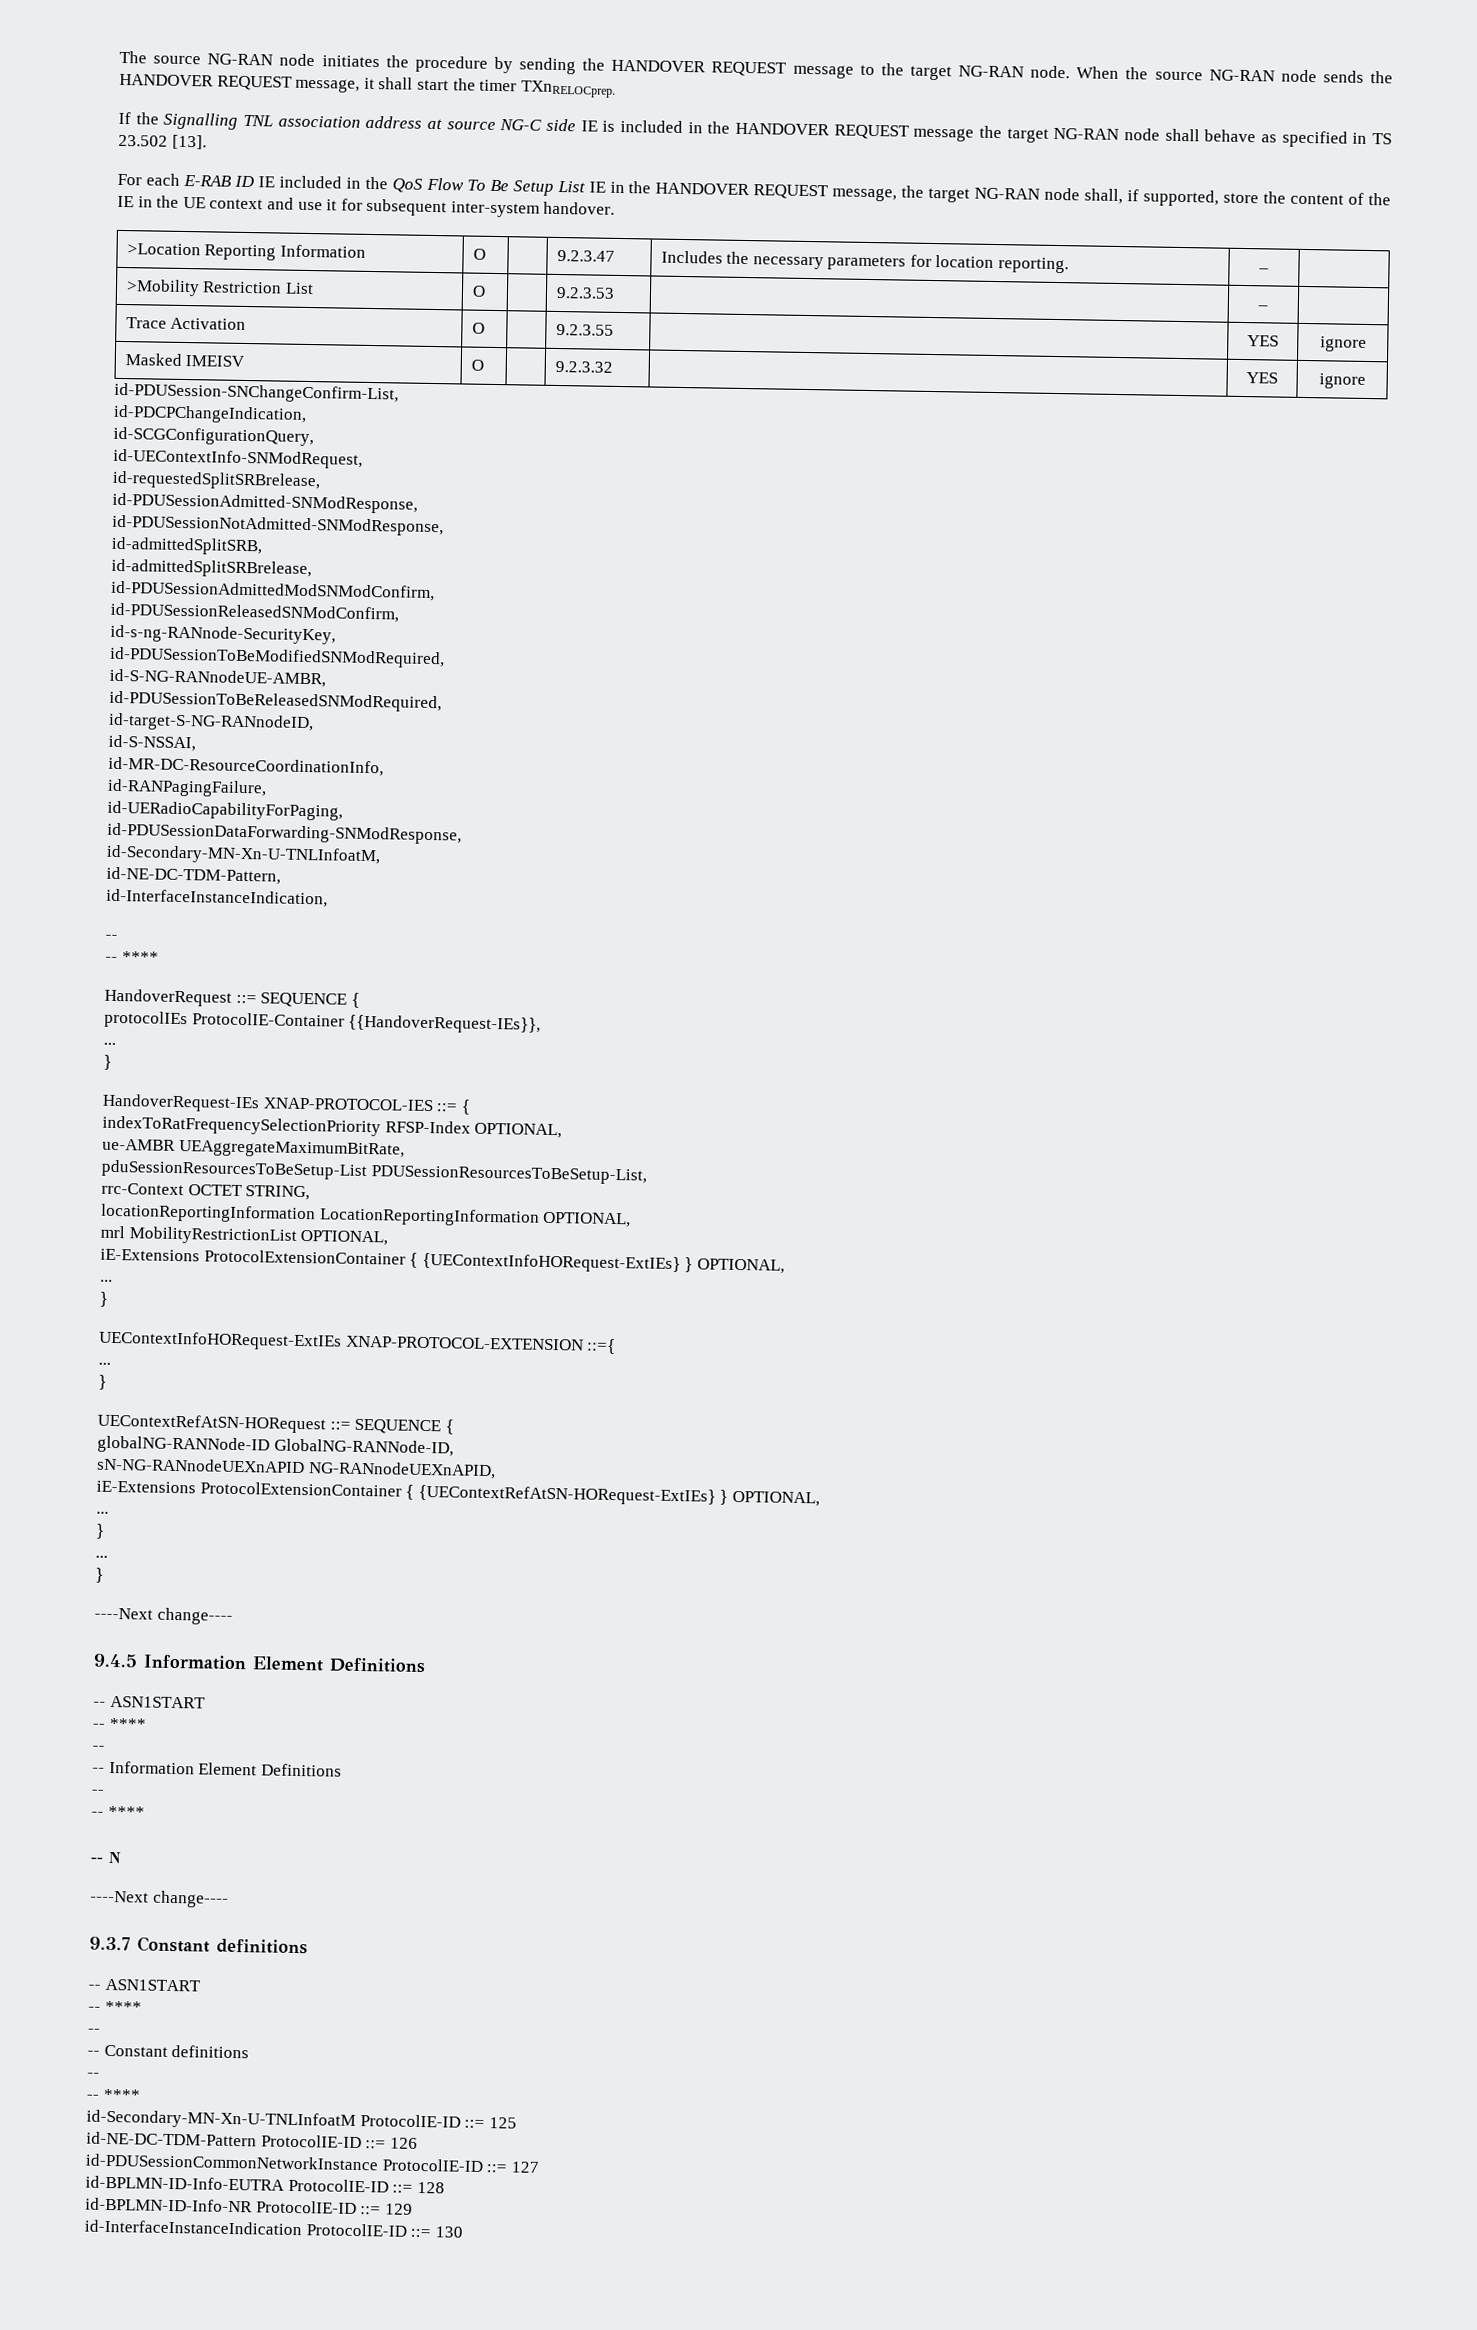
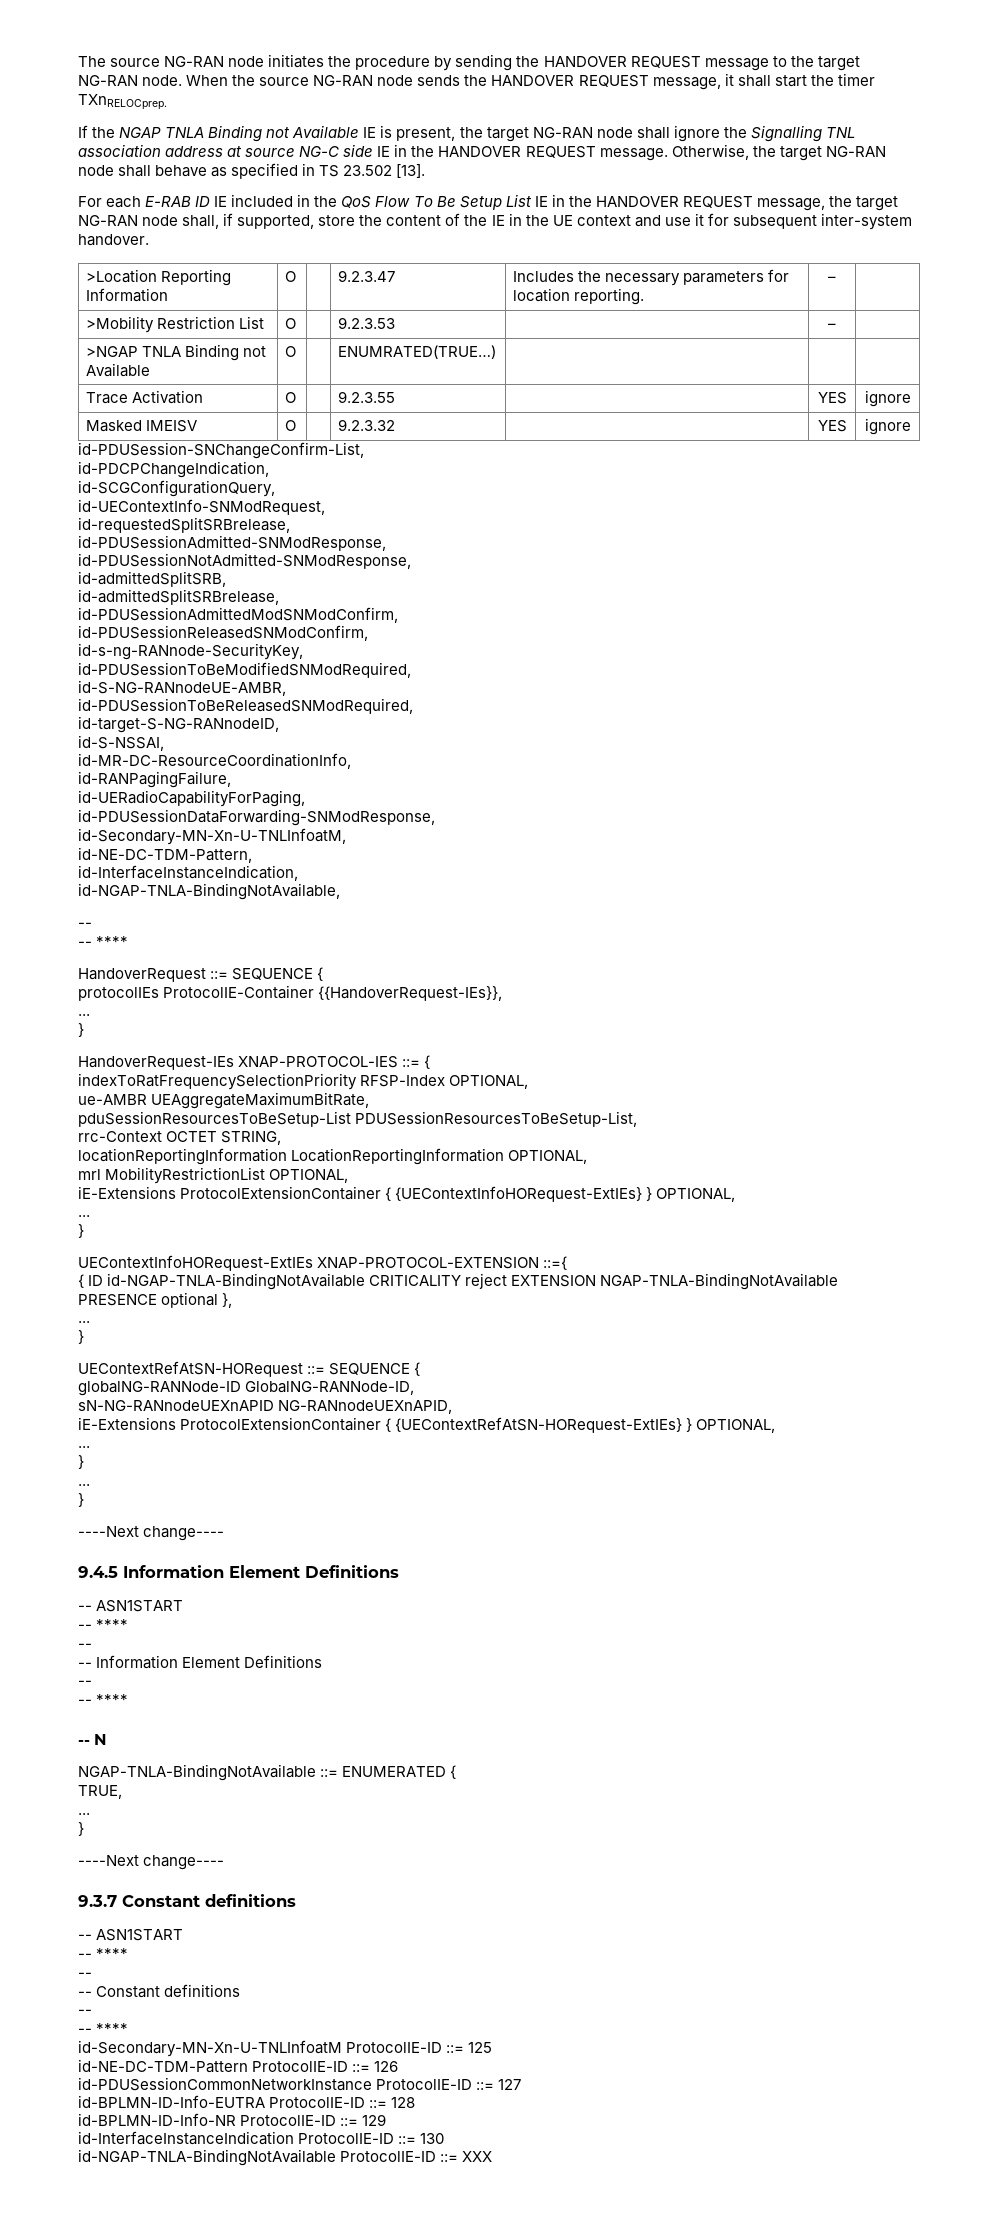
- If the Signalling TNL association address at source NG-C side IE is included in the HANDOVER REQUEST message the target NG-RAN node shall behave as specified in TS 23.502 [13].
+ If the NGAP TNLA Binding not Available IE is present, the target NG-RAN node shall ignore the Signalling TNL association address at source NG-C side IE in the HANDOVER REQUEST message. Otherwise, the target NG-RAN node shall behave as specified in TS 23.502 [13].
+ >NGAP TNLA Binding not Available | O | | ENUMRATED(TRUE…) | | |
+ id-NGAP-TNLA-BindingNotAvailable,
+ { ID id-NGAP-TNLA-BindingNotAvailable CRITICALITY reject EXTENSION NGAP-TNLA-BindingNotAvailable PRESENCE optional },
+ NGAP-TNLA-BindingNotAvailable ::= ENUMERATED {
+ TRUE,
+ ...
+ }
+ id-NGAP-TNLA-BindingNotAvailable ProtocolIE-ID ::= XXX

